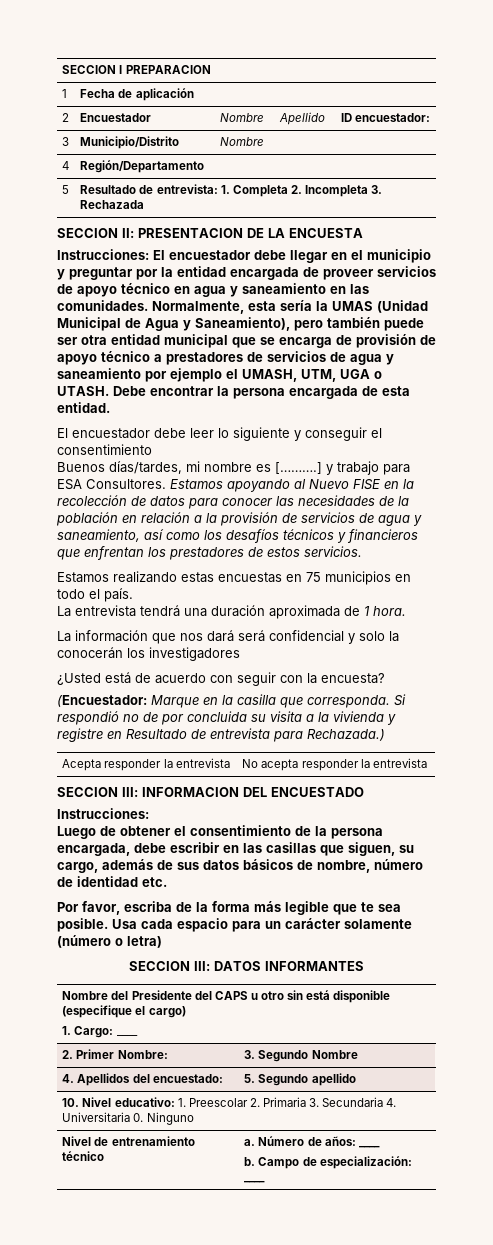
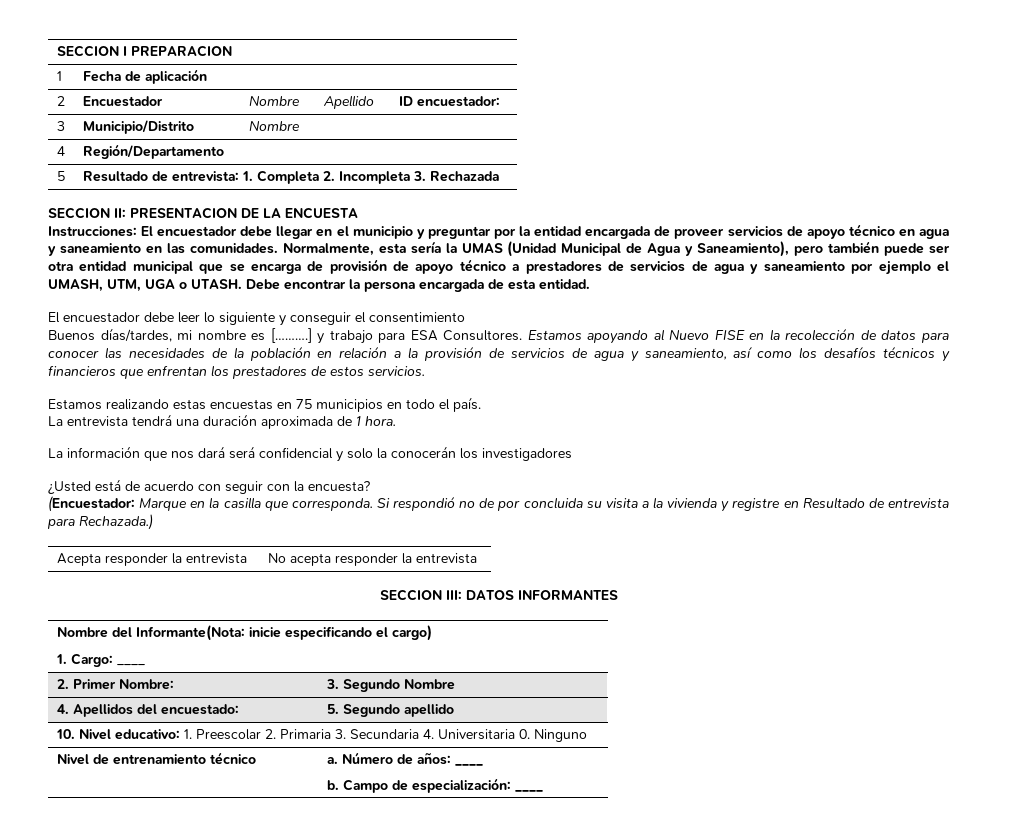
- SECCION III: INFORMACION DEL ENCUESTADO
- Instrucciones:
- Luego de obtener el consentimiento de la persona encargada, debe escribir en las casillas que siguen, su cargo, además de sus datos básicos de nombre, número de identidad etc.
- Por favor, escriba de la forma más legible que te sea posible. Usa cada espacio para un carácter solamente (número o letra)
- Nombre del Presidente del CAPS u otro sin está disponible (especifique el cargo)
+ Nombre del Informante(Nota: inicie especificando el cargo)

